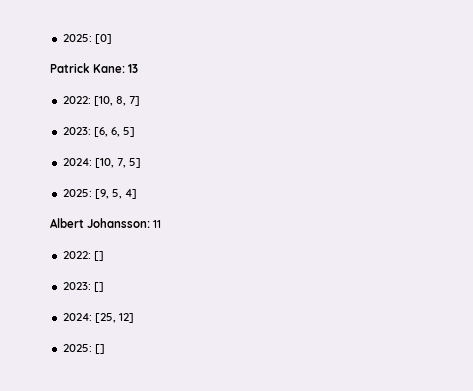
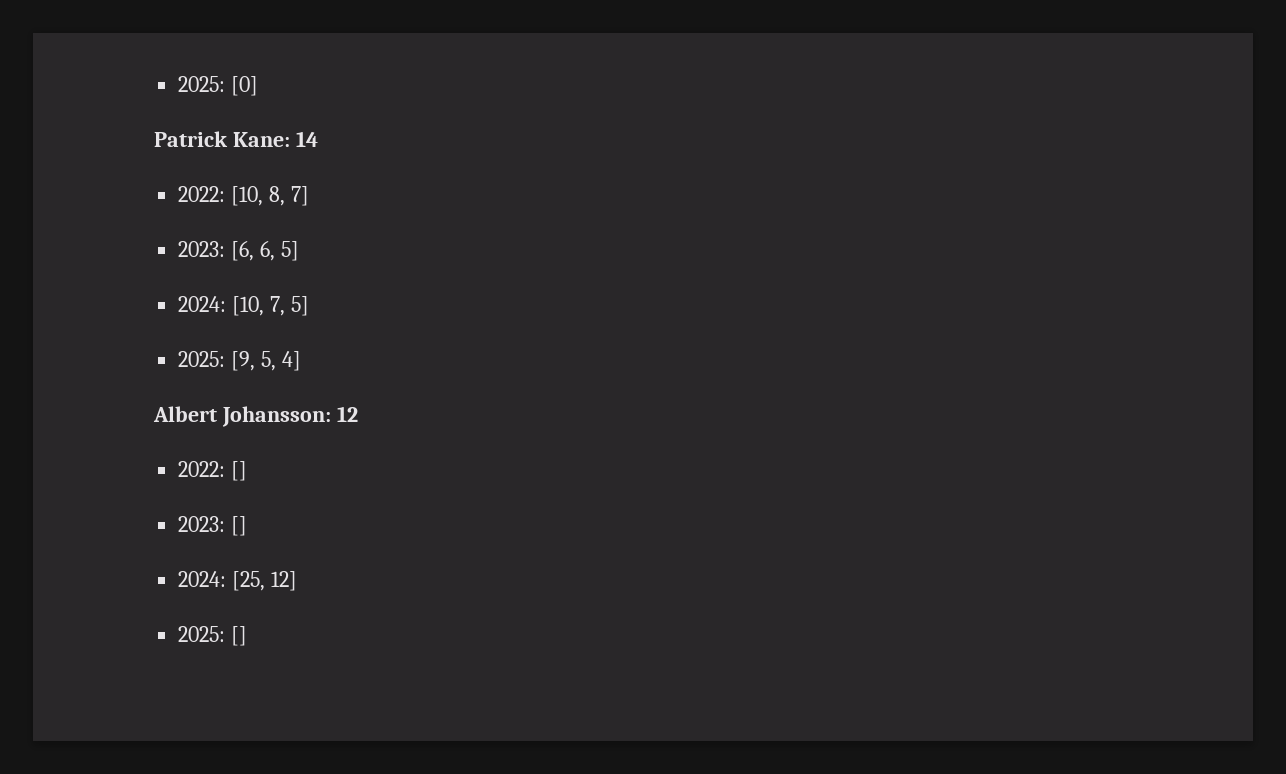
- Patrick Kane: 13
+ Patrick Kane: 14
- Albert Johansson: 11
+ Albert Johansson: 12

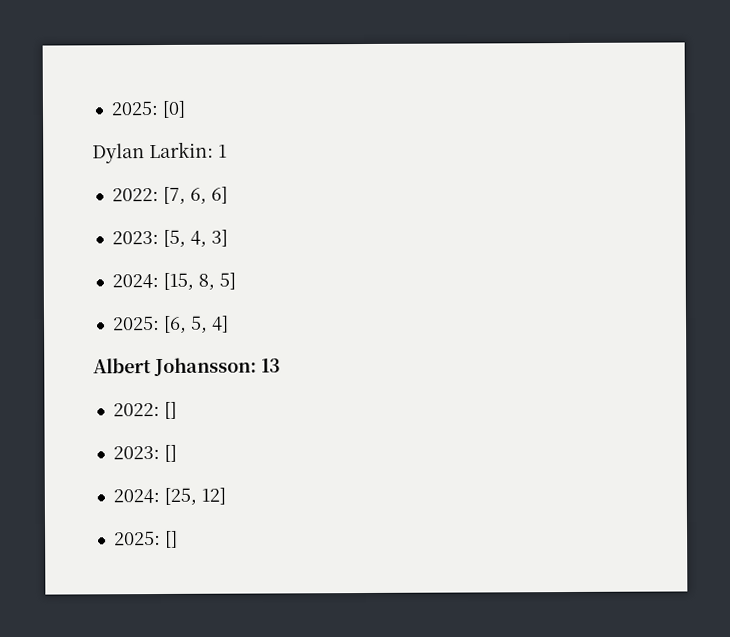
- Patrick Kane: 14
- 2022: [10, 8, 7]
- 2023: [6, 6, 5]
- 2024: [10, 7, 5]
+ Dylan Larkin: 1
+ 2022: [7, 6, 6]
+ 2023: [5, 4, 3]
+ 2024: [15, 8, 5]
- 2025: [9, 5, 4]
+ 2025: [6, 5, 4]
- Albert Johansson: 12
+ Albert Johansson: 13

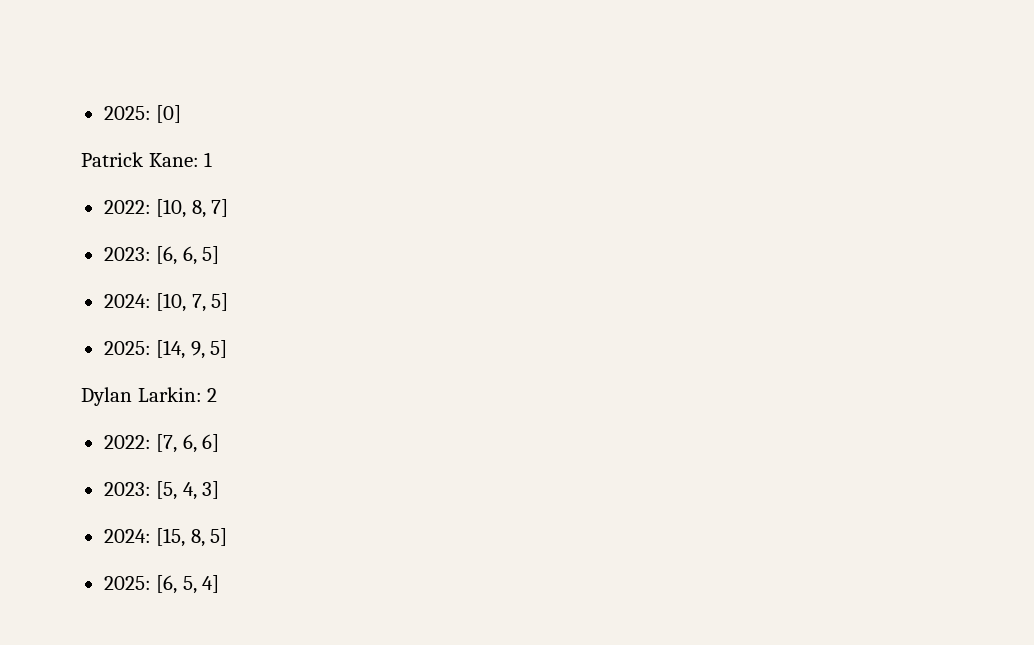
+ Patrick Kane: 1
+ 2022: [10, 8, 7]
+ 2023: [6, 6, 5]
+ 2024: [10, 7, 5]
+ 2025: [14, 9, 5]
- Dylan Larkin: 1
+ Dylan Larkin: 2
- Albert Johansson: 13
- 2022: []
- 2023: []
- 2024: [25, 12]
- 2025: []

